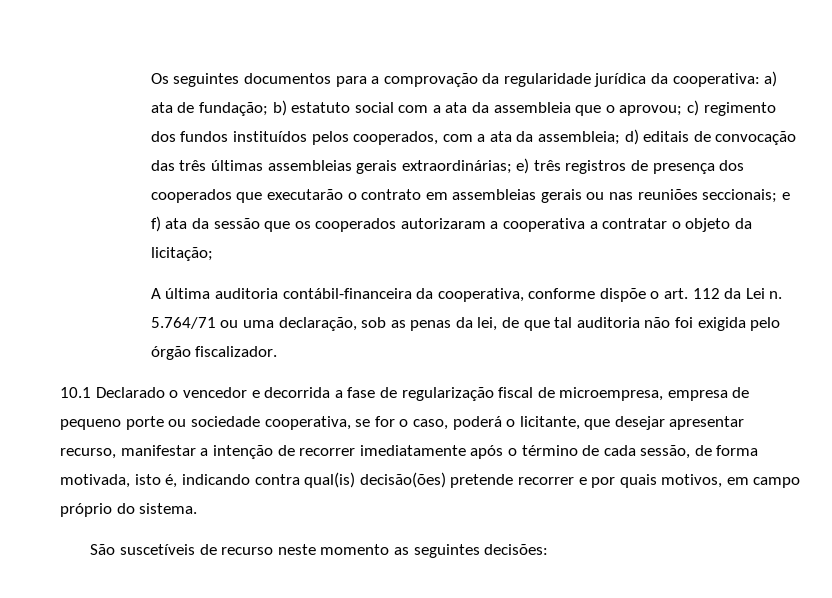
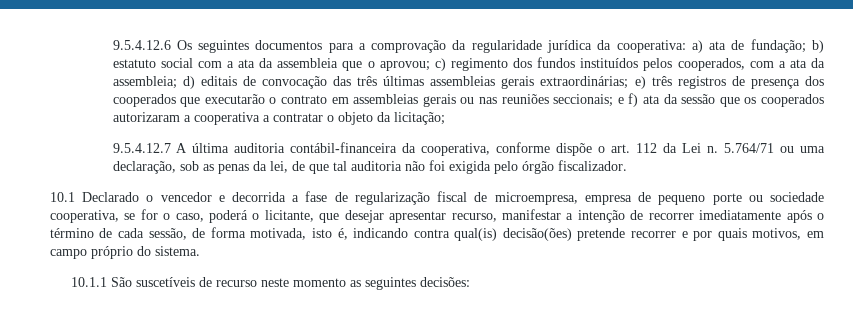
- Os seguintes documentos para a comprovação da regularidade jurídica da cooperativa:
+ 9.5.4.12.6 Os seguintes documentos para a comprovação da regularidade jurídica da cooperativa:
- A última auditoria contábil-financeira da cooperativa, conforme dispõe o art. 112 da Lei n.
+ 9.5.4.12.7 A última auditoria contábil-financeira da cooperativa, conforme dispõe o art. 112 da Lei n.
- São suscetíveis de recurso neste momento as seguintes decisões:
+ 10.1.1 São suscetíveis de recurso neste momento as seguintes decisões:

